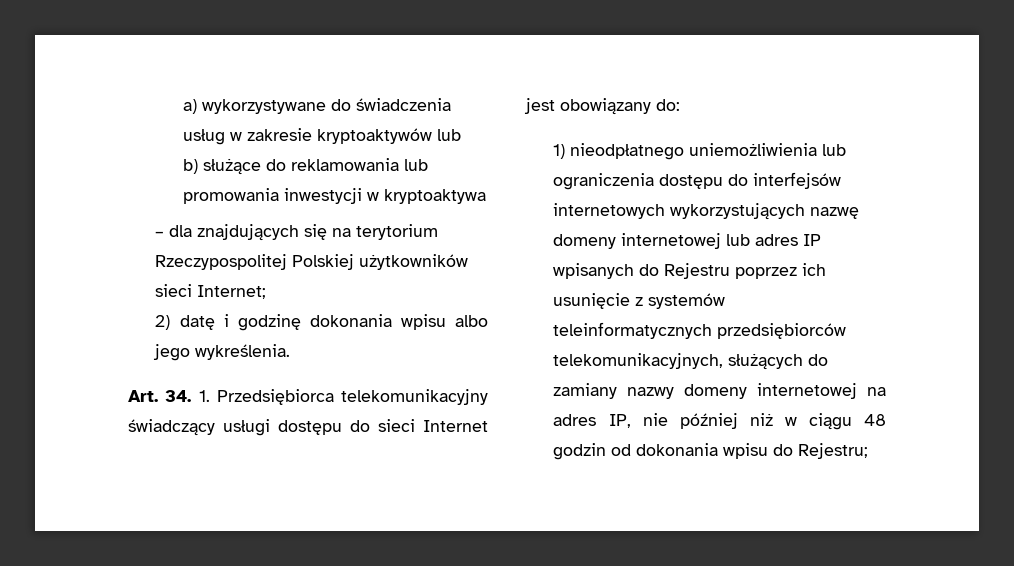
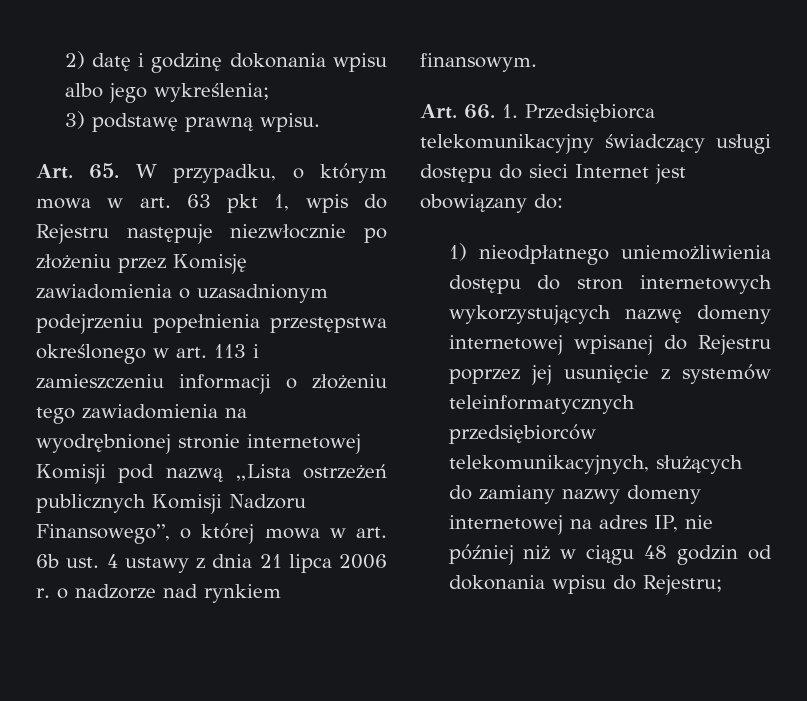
- a) wykorzystywane do świadczenia usług w zakresie kryptoaktywów lub
- b) służące do reklamowania lub promowania inwestycji w kryptoaktywa
- – dla znajdujących się na terytorium Rzeczypospolitej Polskiej użytkowników sieci Internet;
- 2) datę i godzinę dokonania wpisu albo jego wykreślenia.
- Art. 34. 1. Przedsiębiorca telekomunikacyjny świadczący usługi dostępu do sieci Internet jest obowiązany do:
+ 2) datę i godzinę dokonania wpisu albo jego wykreślenia;
+ 3) podstawę prawną wpisu.
+ Art. 65. W przypadku, o którym mowa w art. 63 pkt 1, wpis do Rejestru następuje niezwłocznie po złożeniu przez Komisję zawiadomienia o uzasadnionym podejrzeniu popełnienia przestępstwa określonego w art. 113 i zamieszczeniu informacji o złożeniu tego zawiadomienia na wyodrębnionej stronie internetowej Komisji pod nazwą „Lista ostrzeżeń publicznych Komisji Nadzoru Finansowego”, o której mowa w art. 6b ust. 4 ustawy z dnia 21 lipca 2006 r. o nadzorze nad rynkiem finansowym.
+ Art. 66. 1. Przedsiębiorca telekomunikacyjny świadczący usługi dostępu do sieci Internet jest obowiązany do:
- 1) nieodpłatnego uniemożliwienia lub ograniczenia dostępu do interfejsów internetowych wykorzystujących nazwę domeny internetowej lub adres IP wpisanych do Rejestru poprzez ich usunięcie z systemów teleinformatycznych przedsiębiorców telekomunikacyjnych, służących do zamiany nazwy domeny internetowej na adres IP, nie później niż w ciągu 48 godzin od dokonania wpisu do Rejestru;
+ 1) nieodpłatnego uniemożliwienia dostępu do stron internetowych wykorzystujących nazwę domeny internetowej wpisanej do Rejestru poprzez jej usunięcie z systemów teleinformatycznych przedsiębiorców telekomunikacyjnych, służących do zamiany nazwy domeny internetowej na adres IP, nie później niż w ciągu 48 godzin od dokonania wpisu do Rejestru;

